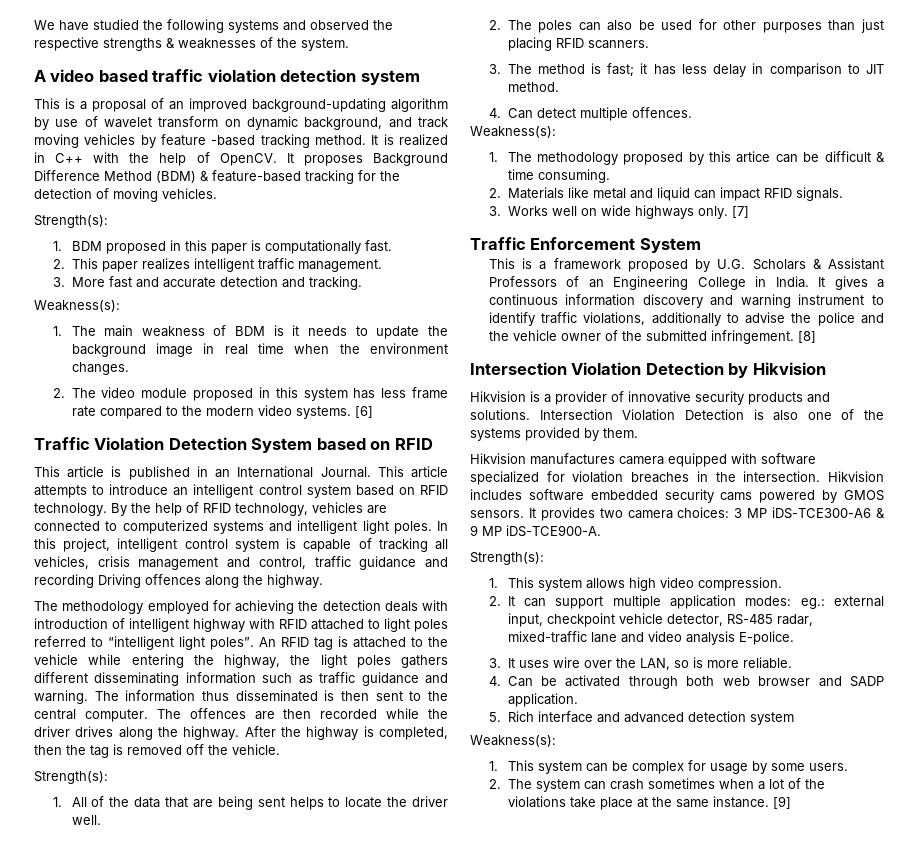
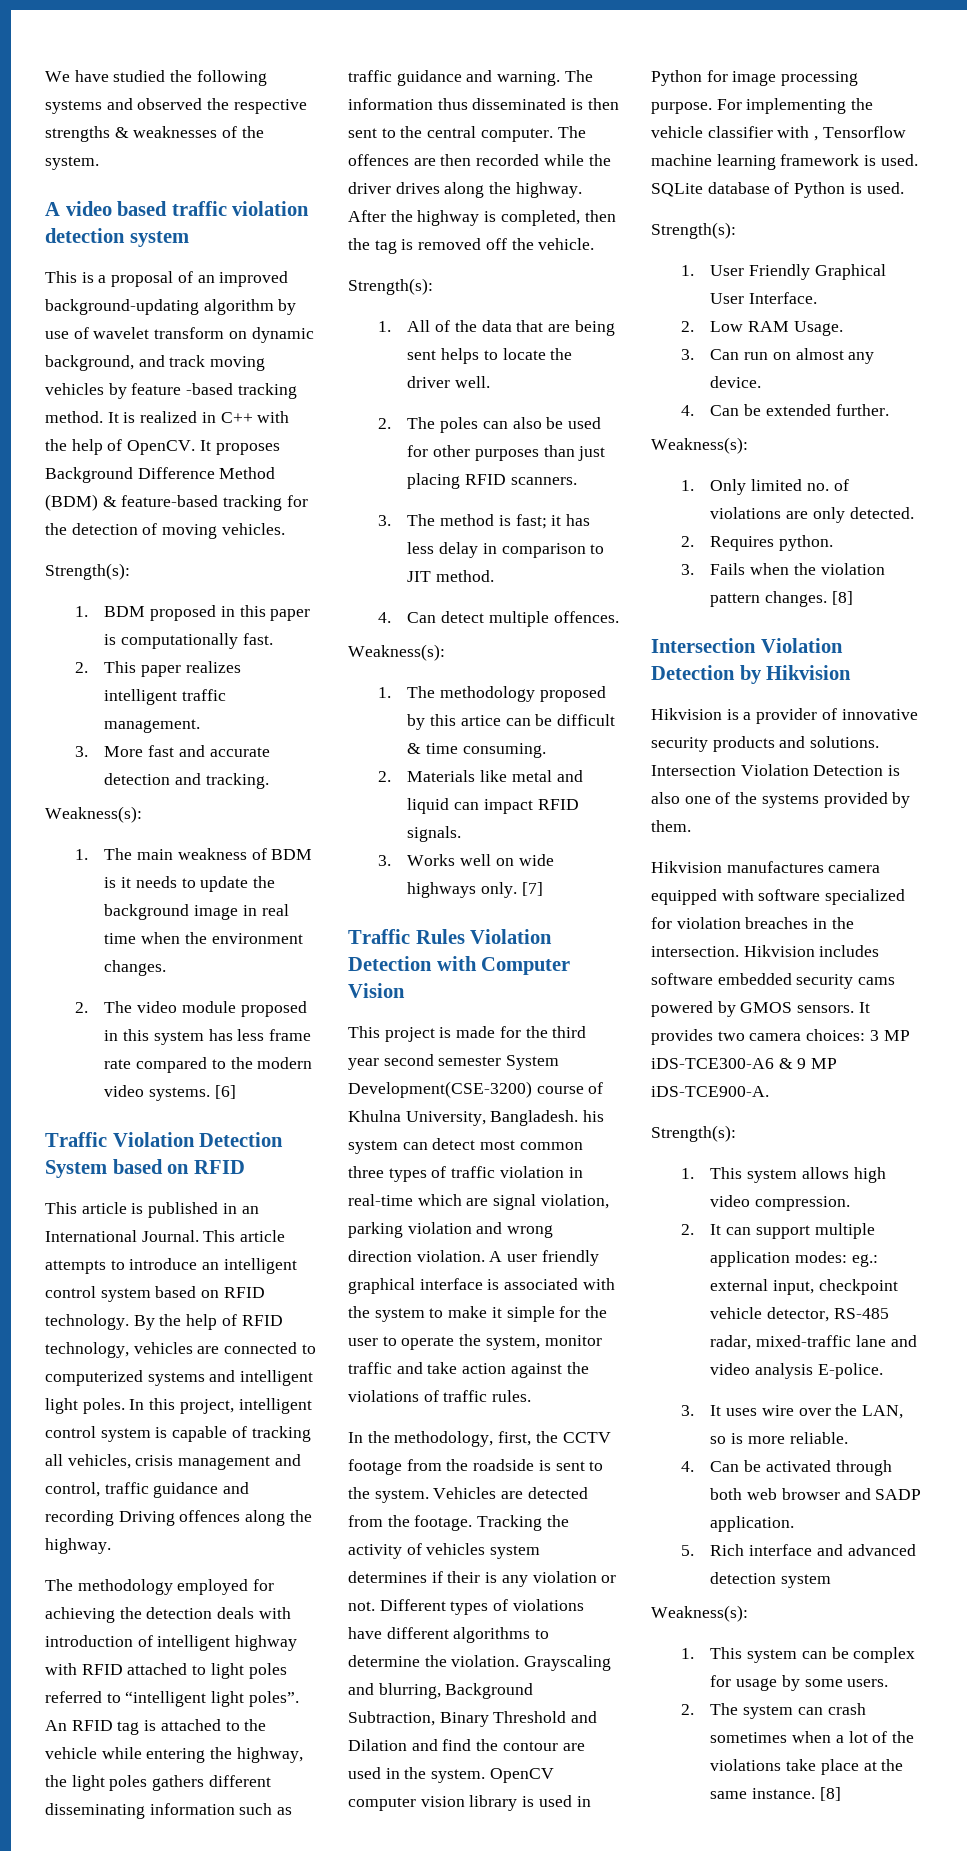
- Traffic Enforcement System
- This is a framework proposed by U.G. Scholars & Assistant Professors of an Engineering College in India. It gives a continuous information discovery and warning instrument to identify traffic violations, additionally to advise the police and the vehicle owner of the submitted infringement.
+ Traffic Rules Violation Detection with Computer Vision
+ This project is made for the third year second semester System Development(CSE-3200) course of Khulna University, Bangladesh. his system can detect most common three types of traffic violation in real-time which are signal violation, parking violation and wrong direction violation. A user friendly graphical interface is associated with the system to make it simple for the user to operate the system, monitor traffic and take action against the violations of traffic rules.
+ In the methodology, first, the CCTV footage from the roadside is sent to the system. Vehicles are detected from the footage. Tracking the activity of vehicles system determines if their is any violation or not. Different types of violations have different algorithms to determine the violation. Grayscaling and blurring, Background Subtraction, Binary Threshold and Dilation and find the contour are used in the system. OpenCV computer vision library is used in Python for image processing purpose. For implementing the vehicle classifier with , Tensorflow machine learning framework is used. SQLite database of Python is used.
+ Strength(s):
+ 1. User Friendly Graphical User Interface.
+ 2. Low RAM Usage.
+ 3. Can run on almost any device.
+ 4. Can be extended further.
+ Weakness(s):
+ 1. Only limited no. of violations are only detected.
+ 2. Requires python.
+ 3. Fails when the violation pattern changes.
- 2. The system can crash sometimes when a lot of the violations take place at the same instance. [9]
+ 2. The system can crash sometimes when a lot of the violations take place at the same instance. [8]

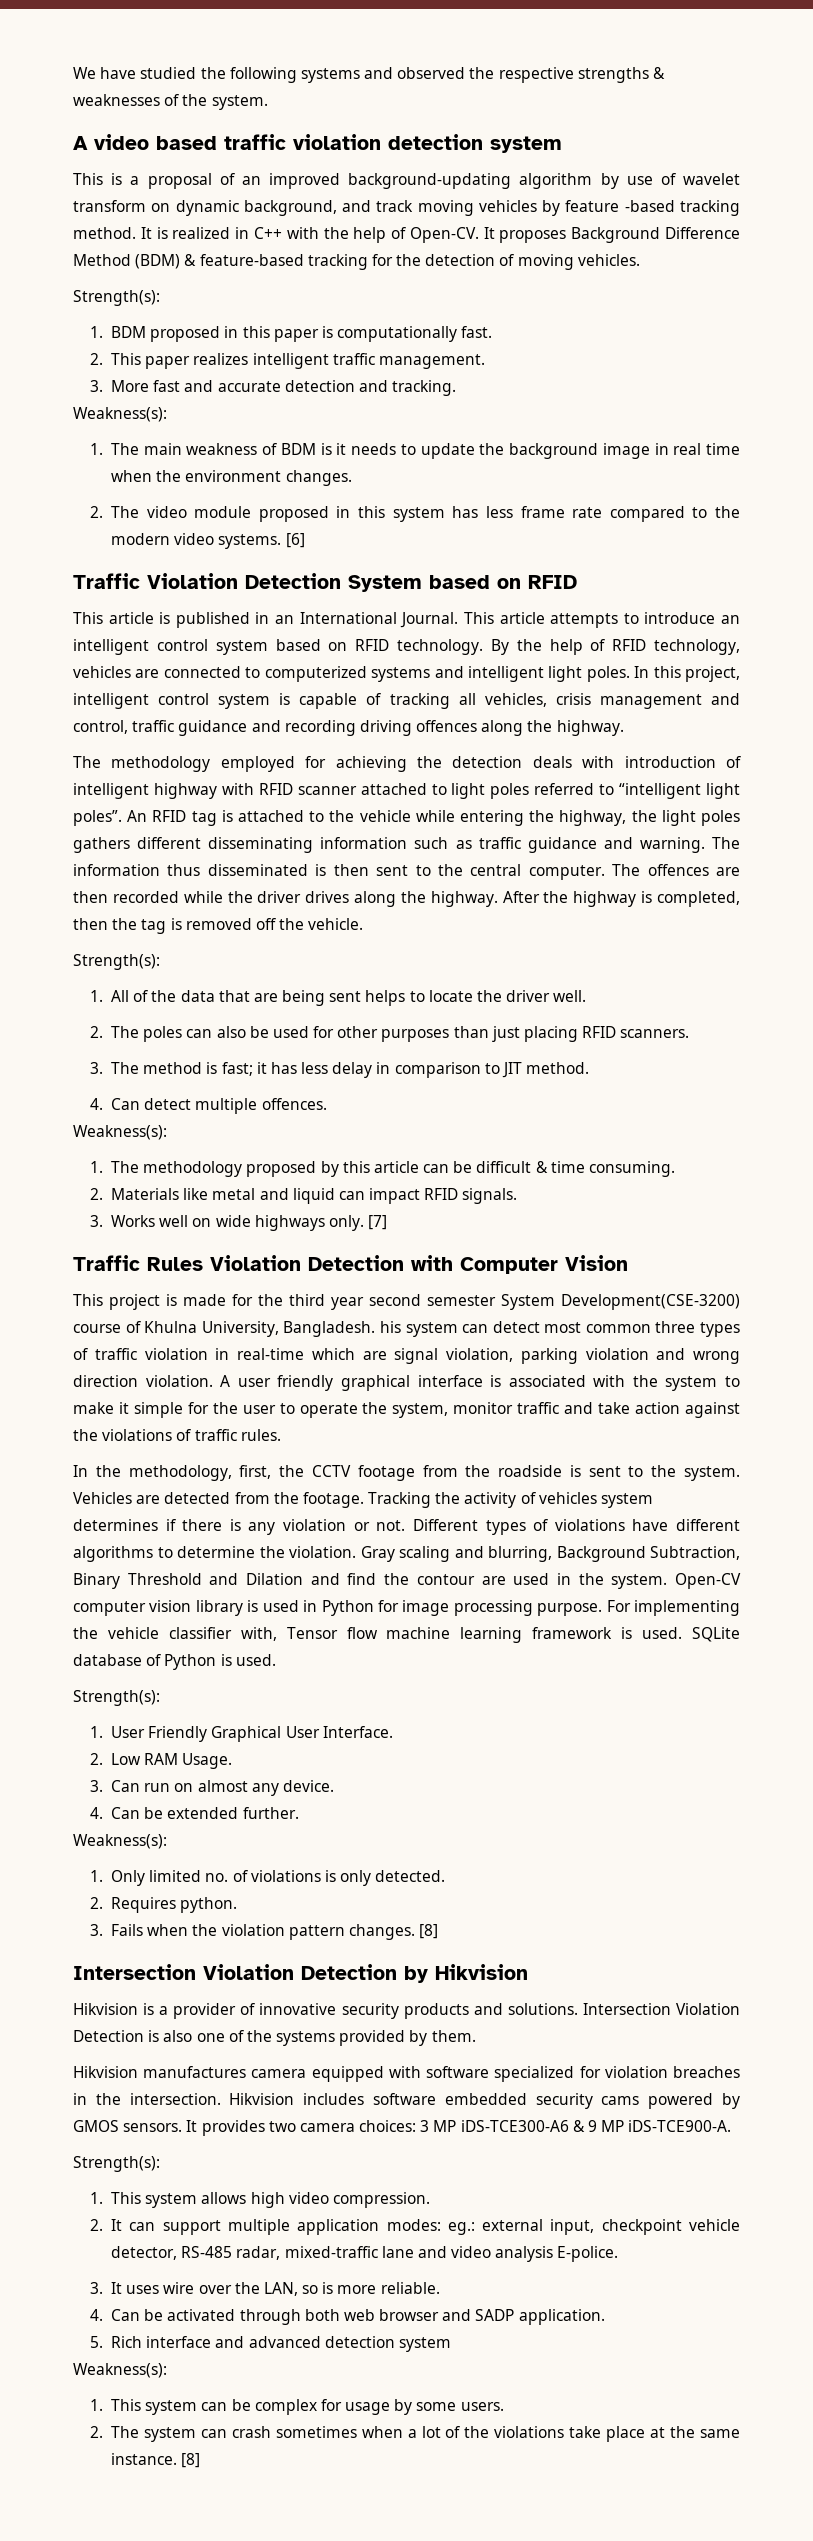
- It is realized in C++ with the help of OpenCV.
+ It is realized in C++ with the help of Open-CV.
- In this project, intelligent control system is capable of tracking all vehicles, crisis management and control, traffic guidance and recording Driving offences along the highway.
+ In this project, intelligent control system is capable of tracking all vehicles, crisis management and control, traffic guidance and recording driving offences along the highway.
- The methodology employed for achieving the detection deals with introduction of intelligent highway with RFID attached to light poles referred to “intelligent light poles”.
+ The methodology employed for achieving the detection deals with introduction of intelligent highway with RFID scanner attached to light poles referred to “intelligent light poles”.
- 1. The methodology proposed by this artice can be difficult & time consuming.
+ 1. The methodology proposed by this article can be difficult & time consuming.
- Tracking the activity of vehicles system determines if their is any violation or not.
+ Tracking the activity of vehicles system determines if there is any violation or not.
- Grayscaling and blurring, Background Subtraction, Binary Threshold and Dilation and find the contour are used in the system.
+ Gray scaling and blurring, Background Subtraction, Binary Threshold and Dilation and find the contour are used in the system.
- OpenCV computer vision library is used in Python for image processing purpose.
+ Open-CV computer vision library is used in Python for image processing purpose.
- For implementing the vehicle classifier with , Tensorflow machine learning framework is used.
+ For implementing the vehicle classifier with, Tensor flow machine learning framework is used.
- 1. Only limited no. of violations are only detected.
+ 1. Only limited no. of violations is only detected.

